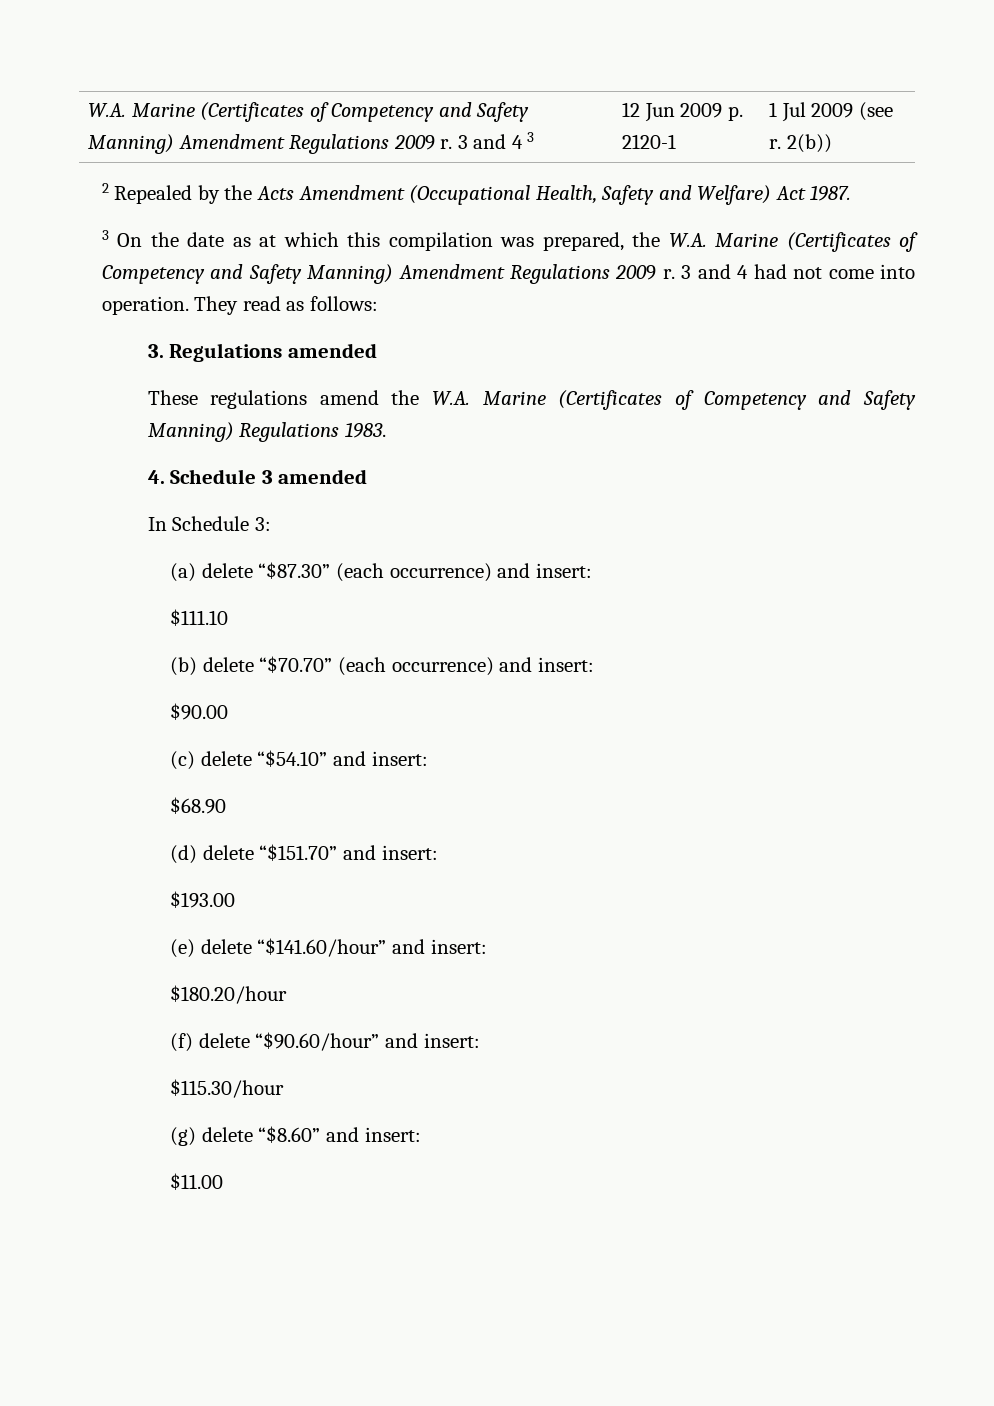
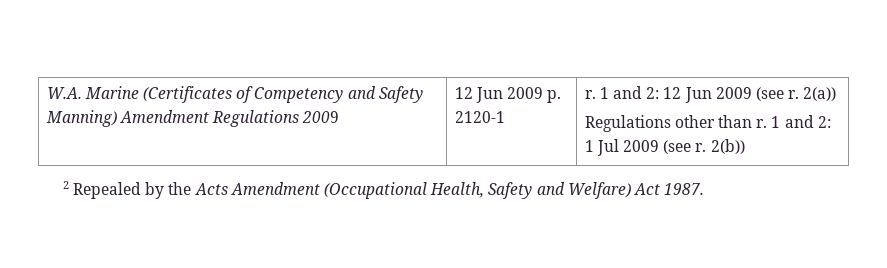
- W.A. Marine (Certificates of Competency and Safety Manning) Amendment Regulations 2009 r. 3 and 4 3 | 12 Jun 2009 p. 2120-1 | 1 Jul 2009 (see r. 2(b))
+ W.A. Marine (Certificates of Competency and Safety Manning) Amendment Regulations 2009 | 12 Jun 2009 p. 2120-1 | r. 1 and 2: 12 Jun 2009 (see r. 2(a))
+ Regulations other than r. 1 and 2: 1 Jul 2009 (see r. 2(b))
- 3 On the date as at which this compilation was prepared, the W.A. Marine (Certificates of Competency and Safety Manning) Amendment Regulations 2009 r. 3 and 4 had not come into operation. They read as follows:
- 3. Regulations amended
- These regulations amend the W.A. Marine (Certificates of Competency and Safety Manning) Regulations 1983.
- 4. Schedule 3 amended
- In Schedule 3:
- (a) delete “$87.30” (each occurrence) and insert:
- $111.10
- (b) delete “$70.70” (each occurrence) and insert:
- $90.00
- (c) delete “$54.10” and insert:
- $68.90
- (d) delete “$151.70” and insert:
- $193.00
- (e) delete “$141.60/hour” and insert:
- $180.20/hour
- (f) delete “$90.60/hour” and insert:
- $115.30/hour
- (g) delete “$8.60” and insert:
- $11.00

